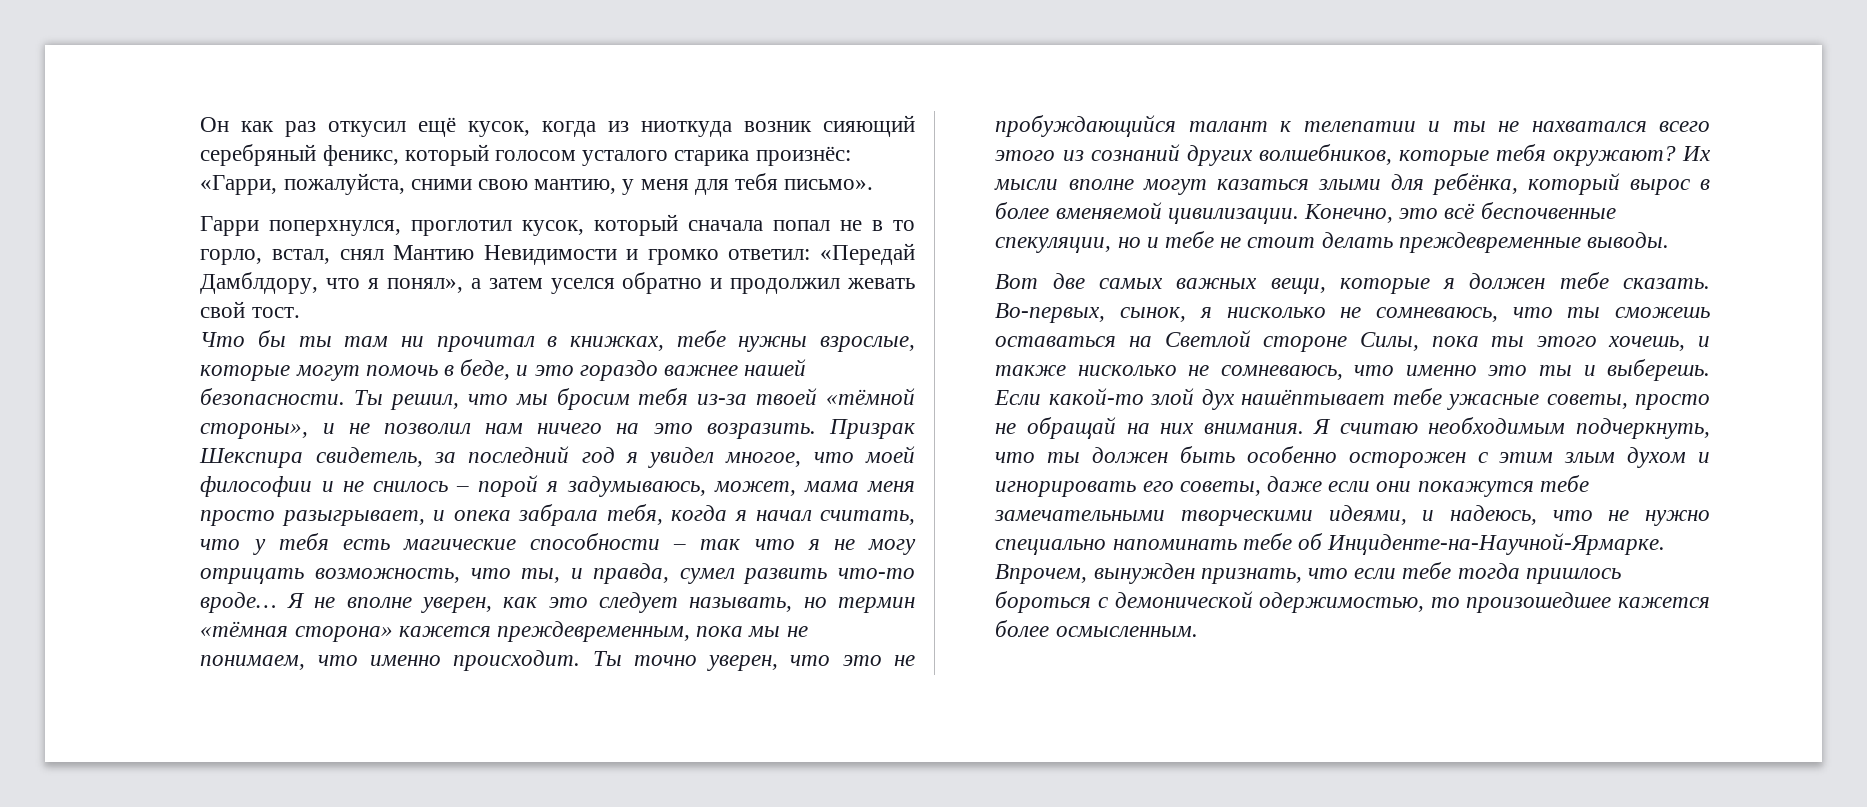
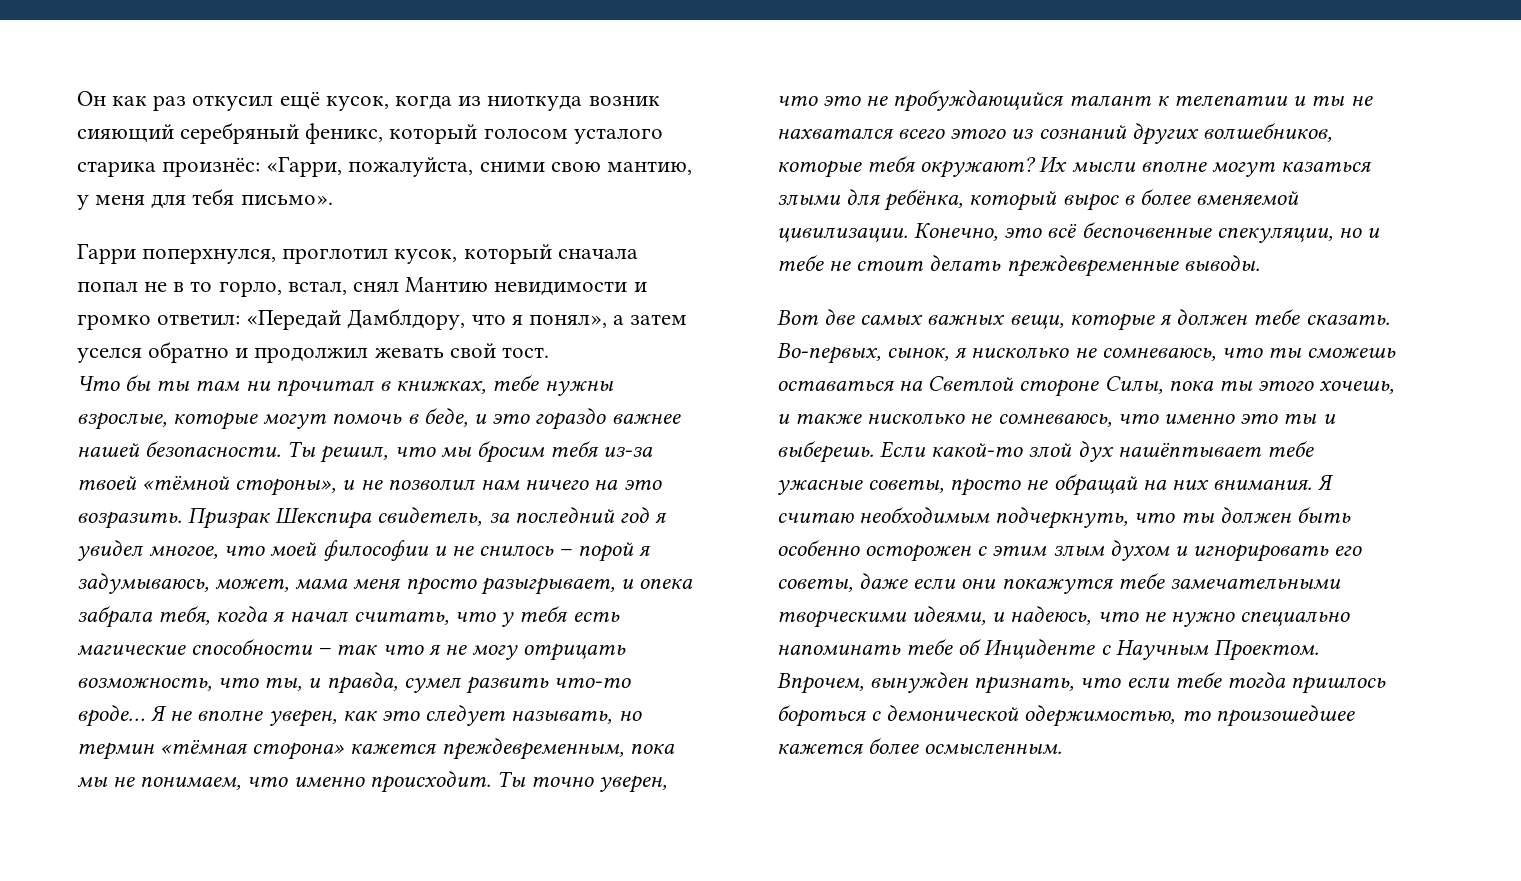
- Гарри поперхнулся, проглотил кусок, который сначала попал не в то горло, встал, снял Мантию Невидимости и громко ответил: «Передай Дамблдору, что я понял», а затем уселся обратно и продолжил жевать свой тост.
+ Гарри поперхнулся, проглотил кусок, который сначала попал не в то горло, встал, снял Мантию невидимости и громко ответил: «Передай Дамблдору, что я понял», а затем уселся обратно и продолжил жевать свой тост.
- Я считаю необходимым подчеркнуть, что ты должен быть особенно осторожен с этим злым духом и игнорировать его советы, даже если они покажутся тебе замечательными творческими идеями, и надеюсь, что не нужно специально напоминать тебе об Инциденте-на-Научной-Ярмарке.
+ Я считаю необходимым подчеркнуть, что ты должен быть особенно осторожен с этим злым духом и игнорировать его советы, даже если они покажутся тебе замечательными творческими идеями, и надеюсь, что не нужно специально напоминать тебе об Инциденте с Научным Проектом.

